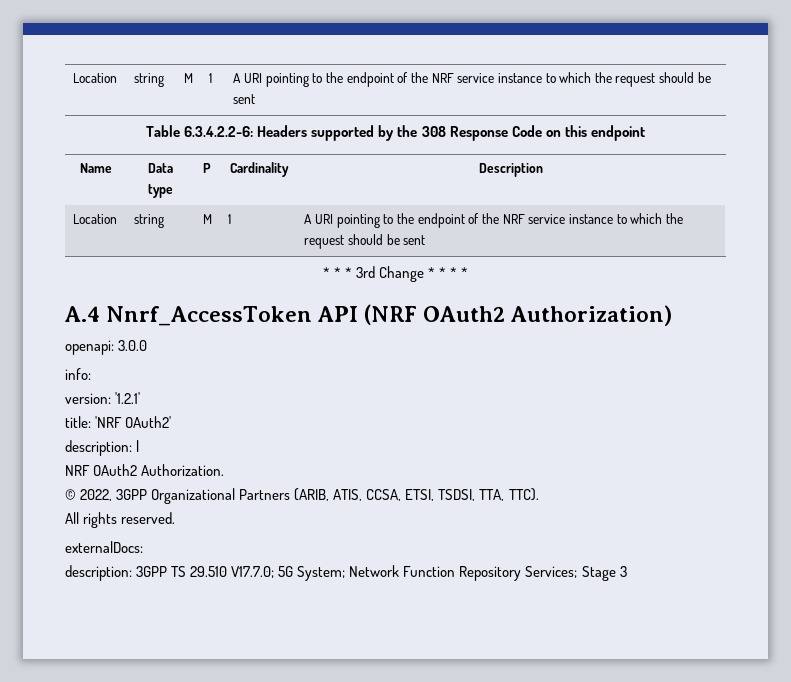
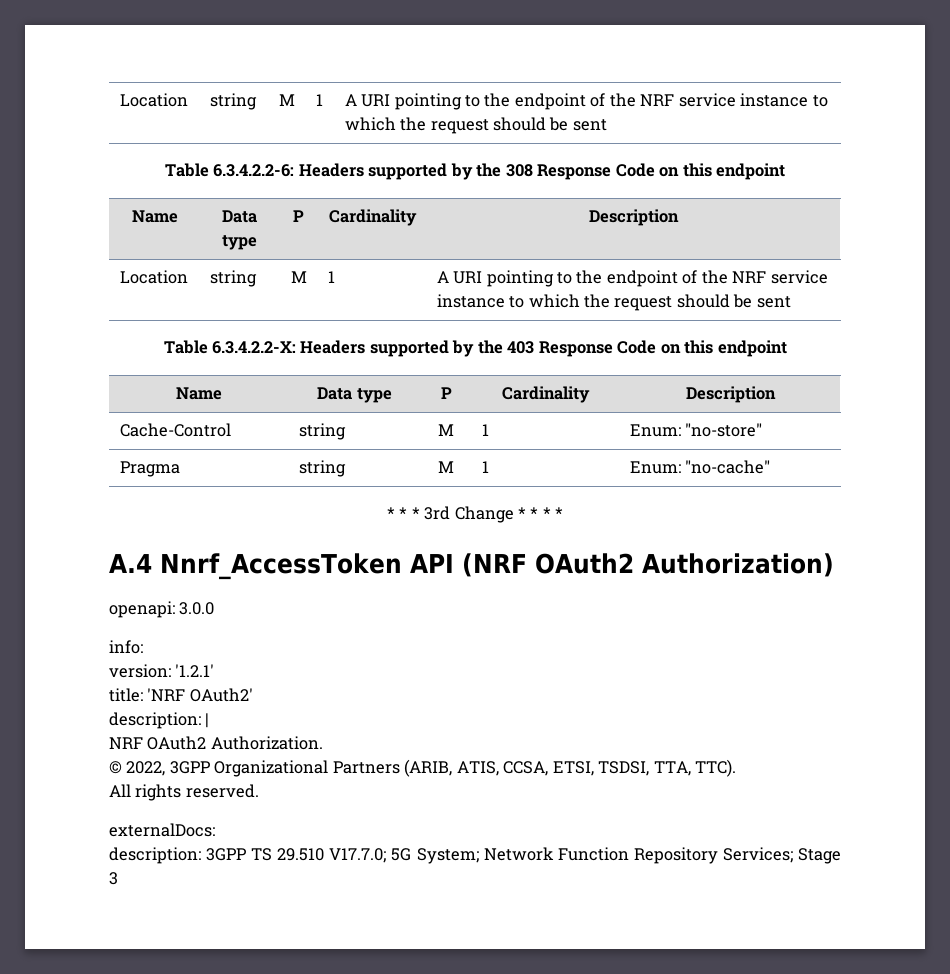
+ Table 6.3.4.2.2-X: Headers supported by the 403 Response Code on this endpoint
+ Name | Data type | P | Cardinality | Description
+ Cache-Control | string | M | 1 | Enum: "no-store"
+ Pragma | string | M | 1 | Enum: "no-cache"

